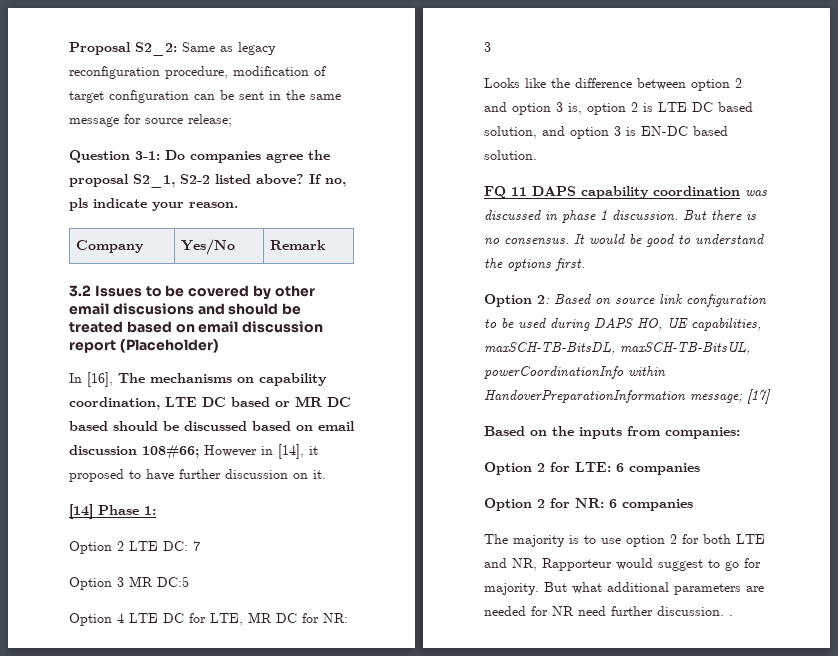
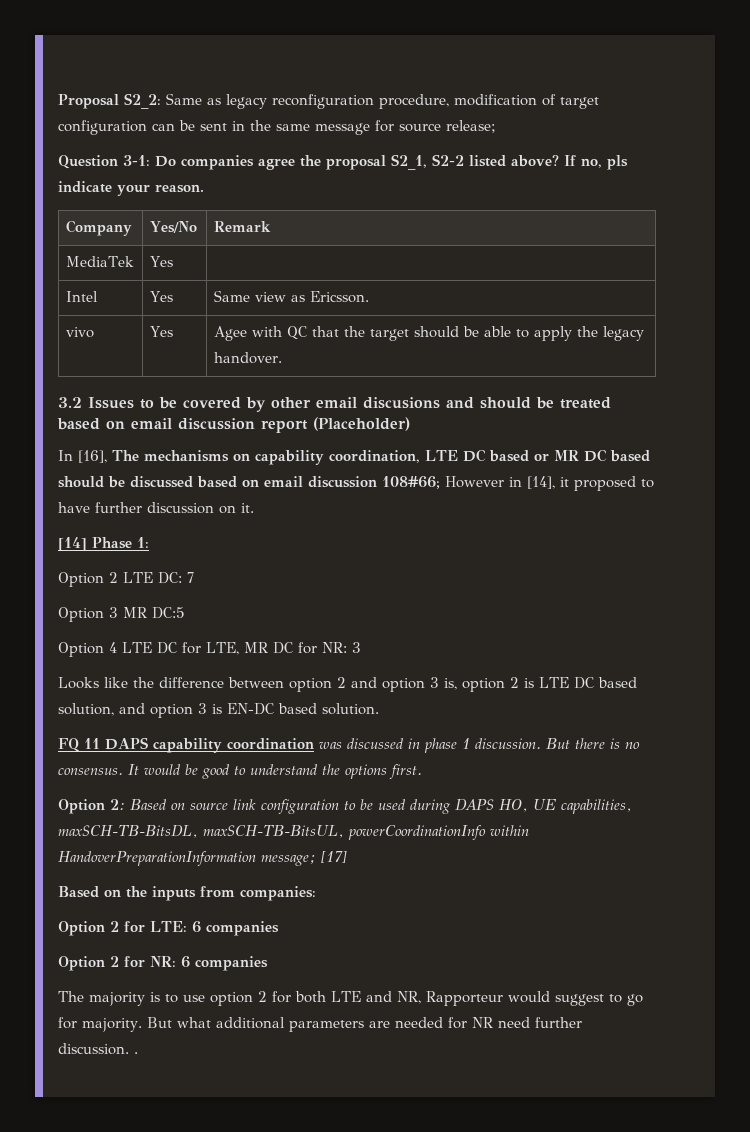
+ MediaTek | Yes |
+ Intel | Yes | Same view as Ericsson.
+ vivo | Yes | Agee with QC that the target should be able to apply the legacy handover.

